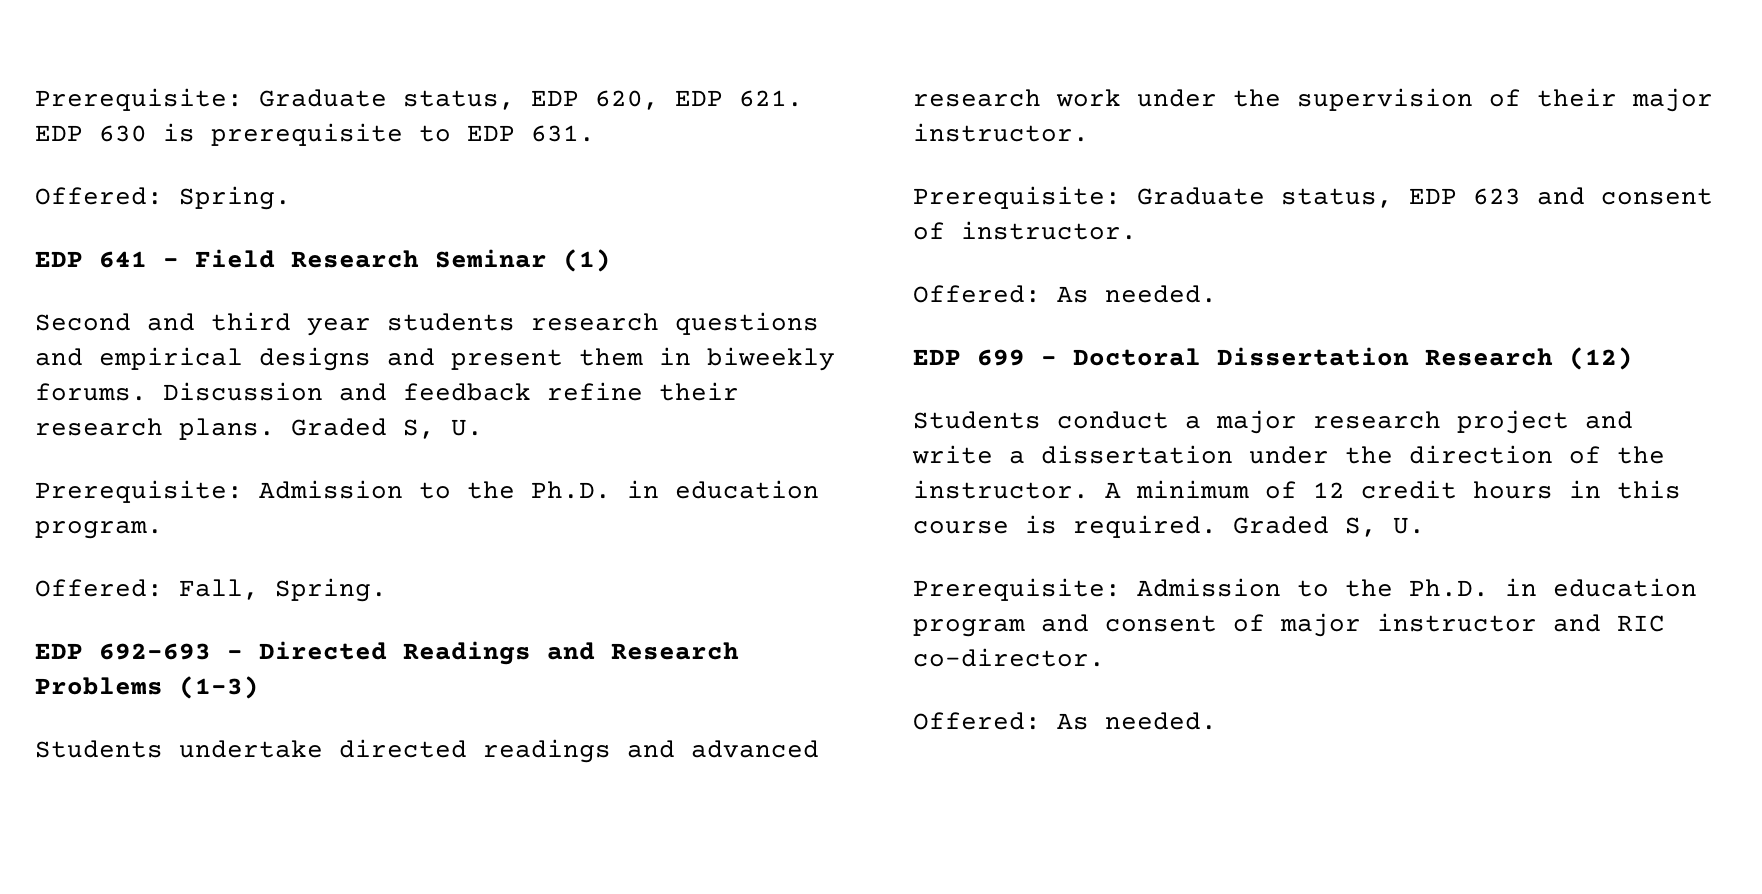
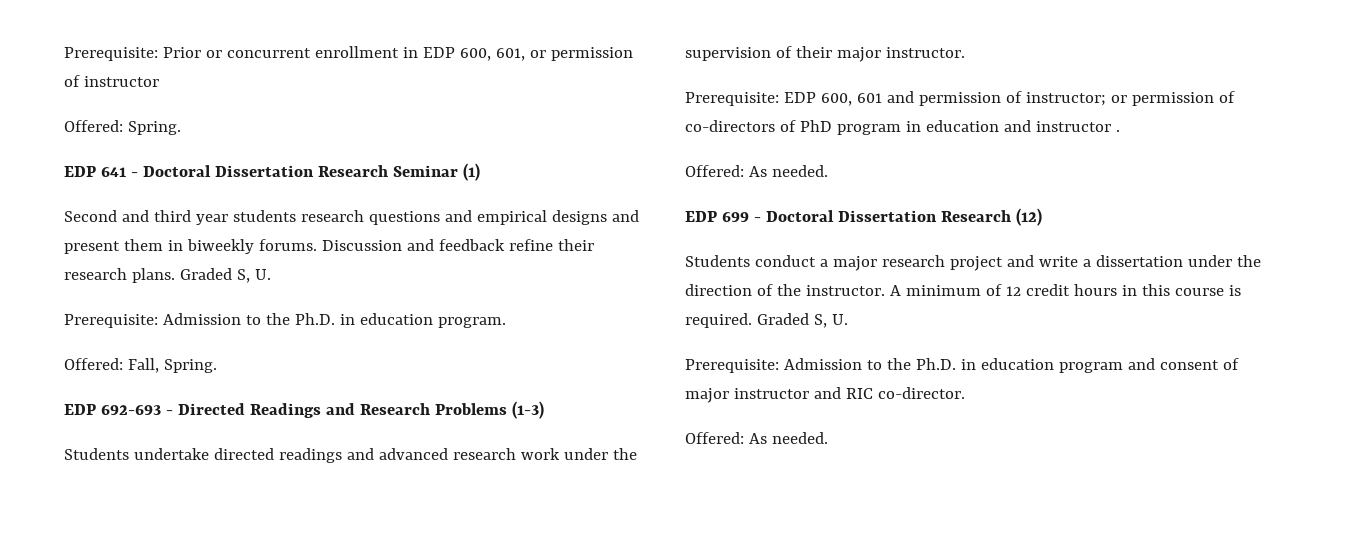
- Prerequisite: Graduate status, EDP 620, EDP 621. EDP 630 is prerequisite to EDP 631.
+ Prerequisite: Prior or concurrent enrollment in EDP 600, 601, or permission of instructor
- EDP 641 - Field Research Seminar (1)
+ EDP 641 - Doctoral Dissertation Research Seminar (1)
- Prerequisite: Graduate status, EDP 623 and consent of instructor.
+ Prerequisite: EDP 600, 601 and permission of instructor; or permission of co-directors of PhD program in education and instructor .

